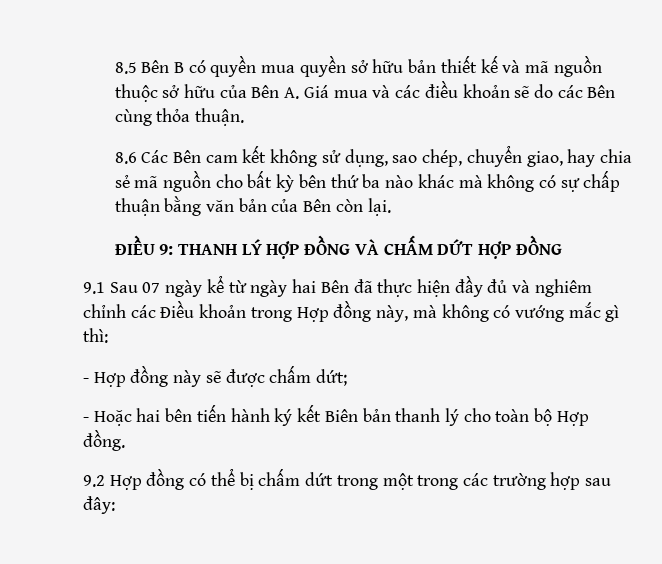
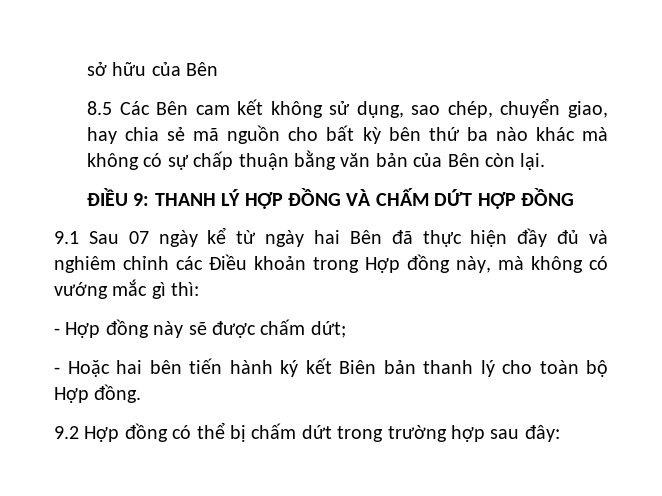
- 8.5 Bên B có quyền mua quyền sở hữu bản thiết kế và mã nguồn thuộc sở hữu của Bên A. Giá mua và các điều khoản sẽ do các Bên cùng thỏa thuận.
- 8.6 Các Bên cam kết không sử dụng, sao chép, chuyển giao, hay chia sẻ mã nguồn cho bất kỳ bên thứ ba nào khác mà không có sự chấp thuận bằng văn bản của Bên còn lại.
+ sở hữu của Bên
+ 8.5 Các Bên cam kết không sử dụng, sao chép, chuyển giao, hay chia sẻ mã nguồn cho bất kỳ bên thứ ba nào khác mà không có sự chấp thuận bằng văn bản của Bên còn lại.
- 9.2 Hợp đồng có thể bị chấm dứt trong một trong các trường hợp sau đây:
+ 9.2 Hợp đồng có thể bị chấm dứt trong trường hợp sau đây:

